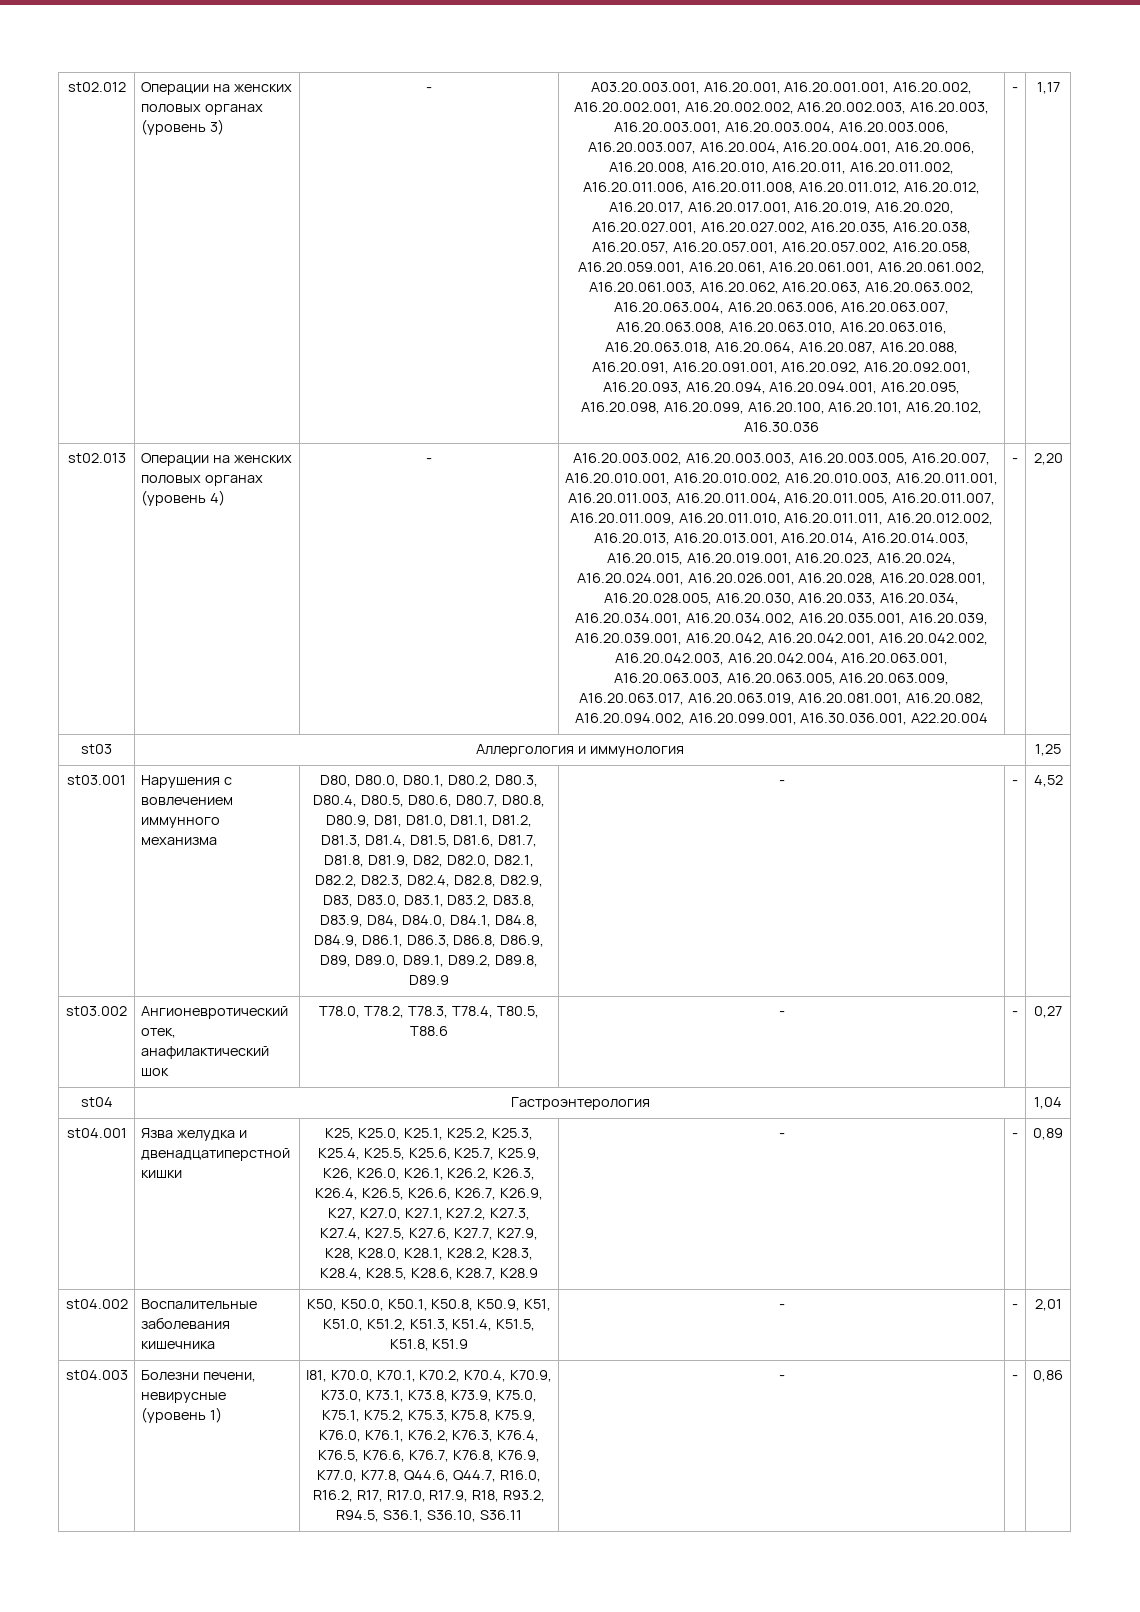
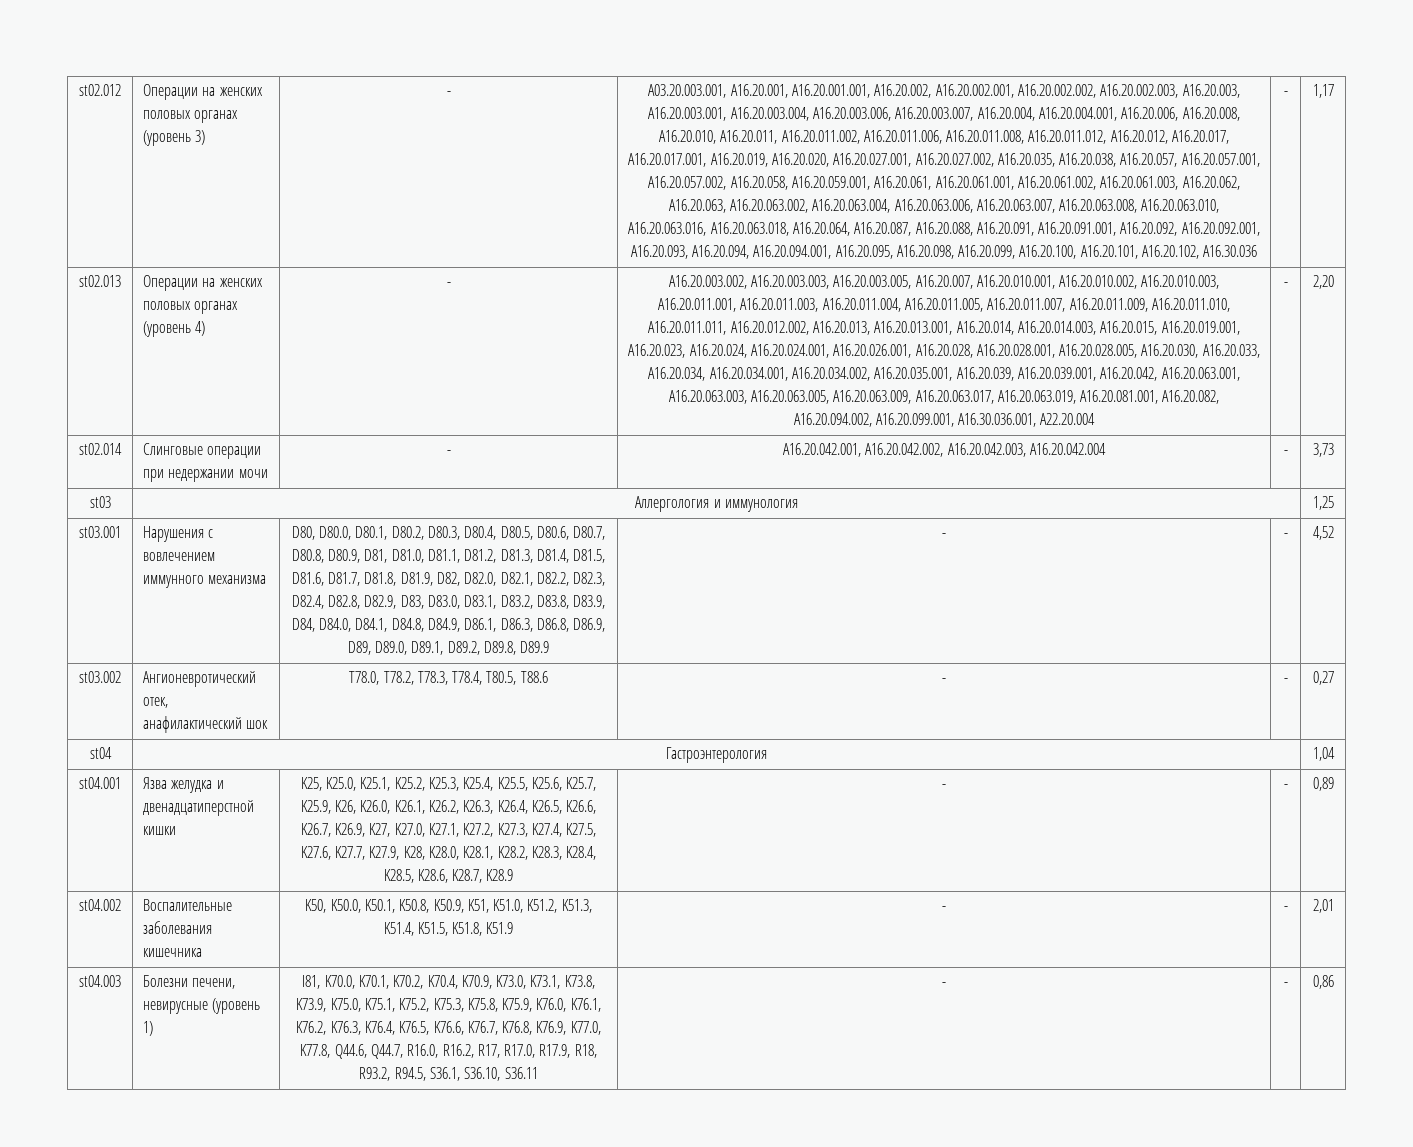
- A16.20.003.002, A16.20.003.003, A16.20.003.005, A16.20.007, A16.20.010.001, A16.20.010.002, A16.20.010.003, A16.20.011.001, A16.20.011.003, A16.20.011.004, A16.20.011.005, A16.20.011.007, A16.20.011.009, A16.20.011.010, A16.20.011.011, A16.20.012.002, A16.20.013, A16.20.013.001, A16.20.014, A16.20.014.003, A16.20.015, A16.20.019.001, A16.20.023, A16.20.024, A16.20.024.001, A16.20.026.001, A16.20.028, A16.20.028.001, A16.20.028.005, A16.20.030, A16.20.033, A16.20.034, A16.20.034.001, A16.20.034.002, A16.20.035.001, A16.20.039, A16.20.039.001, A16.20.042, A16.20.042.001, A16.20.042.002, A16.20.042.003, A16.20.042.004, A16.20.063.001, A16.20.063.003, A16.20.063.005, A16.20.063.009, A16.20.063.017, A16.20.063.019, A16.20.081.001, A16.20.082, A16.20.094.002, A16.20.099.001, A16.30.036.001, A22.20.004
+ A16.20.003.002, A16.20.003.003, A16.20.003.005, A16.20.007, A16.20.010.001, A16.20.010.002, A16.20.010.003, A16.20.011.001, A16.20.011.003, A16.20.011.004, A16.20.011.005, A16.20.011.007, A16.20.011.009, A16.20.011.010, A16.20.011.011, A16.20.012.002, A16.20.013, A16.20.013.001, A16.20.014, A16.20.014.003, A16.20.015, A16.20.019.001, A16.20.023, A16.20.024, A16.20.024.001, A16.20.026.001, A16.20.028, A16.20.028.001, A16.20.028.005, A16.20.030, A16.20.033, A16.20.034, A16.20.034.001, A16.20.034.002, A16.20.035.001, A16.20.039, A16.20.039.001, A16.20.042, A16.20.063.001, A16.20.063.003, A16.20.063.005, A16.20.063.009, A16.20.063.017, A16.20.063.019, A16.20.081.001, A16.20.082, A16.20.094.002, A16.20.099.001, A16.30.036.001, A22.20.004
+ st02.014 | Слинговые операции при недержании мочи | - | A16.20.042.001, A16.20.042.002, A16.20.042.003, A16.20.042.004 | - | 3,73

